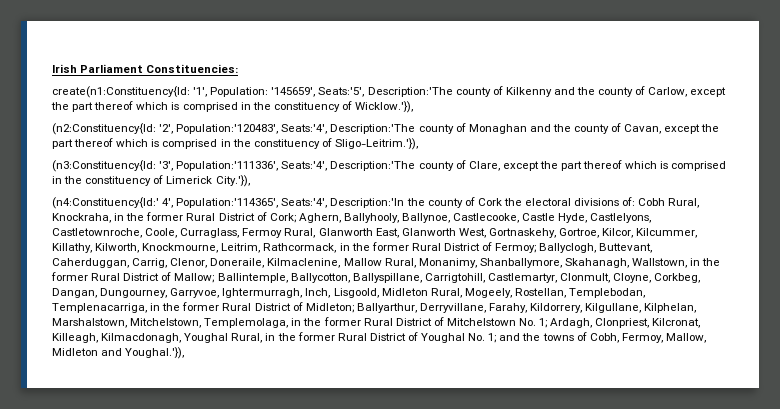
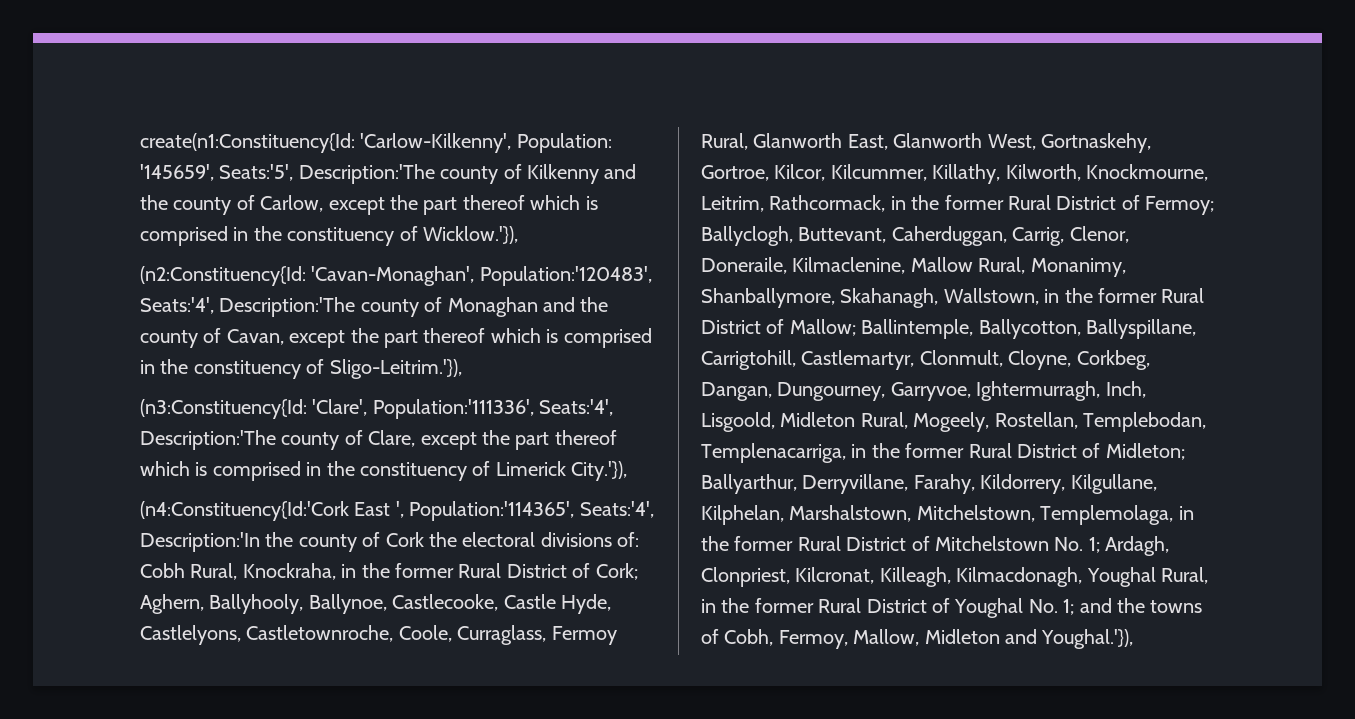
- Irish Parliament Constituencies:
- create(n1:Constituency{Id: '1', Population: '145659', Seats:'5', Description:'The county of Kilkenny and the county of Carlow, except the part thereof which is comprised in the constituency of Wicklow.'}),
+ create(n1:Constituency{Id: 'Carlow-Kilkenny', Population: '145659', Seats:'5', Description:'The county of Kilkenny and the county of Carlow, except the part thereof which is comprised in the constituency of Wicklow.'}),
- (n2:Constituency{Id: '2', Population:'120483', Seats:'4', Description:'The county of Monaghan and the county of Cavan, except the part thereof which is comprised in the constituency of Sligo-Leitrim.'}),
+ (n2:Constituency{Id: 'Cavan-Monaghan', Population:'120483', Seats:'4', Description:'The county of Monaghan and the county of Cavan, except the part thereof which is comprised in the constituency of Sligo-Leitrim.'}),
- (n3:Constituency{Id: '3', Population:'111336', Seats:'4', Description:'The county of Clare, except the part thereof which is comprised in the constituency of Limerick City.'}),
+ (n3:Constituency{Id: 'Clare', Population:'111336', Seats:'4', Description:'The county of Clare, except the part thereof which is comprised in the constituency of Limerick City.'}),
- (n4:Constituency{Id:' 4', Population:'114365', Seats:'4', Description:'In the county of Cork the electoral divisions of:
+ (n4:Constituency{Id:'Cork East ', Population:'114365', Seats:'4', Description:'In the county of Cork the electoral divisions of:

